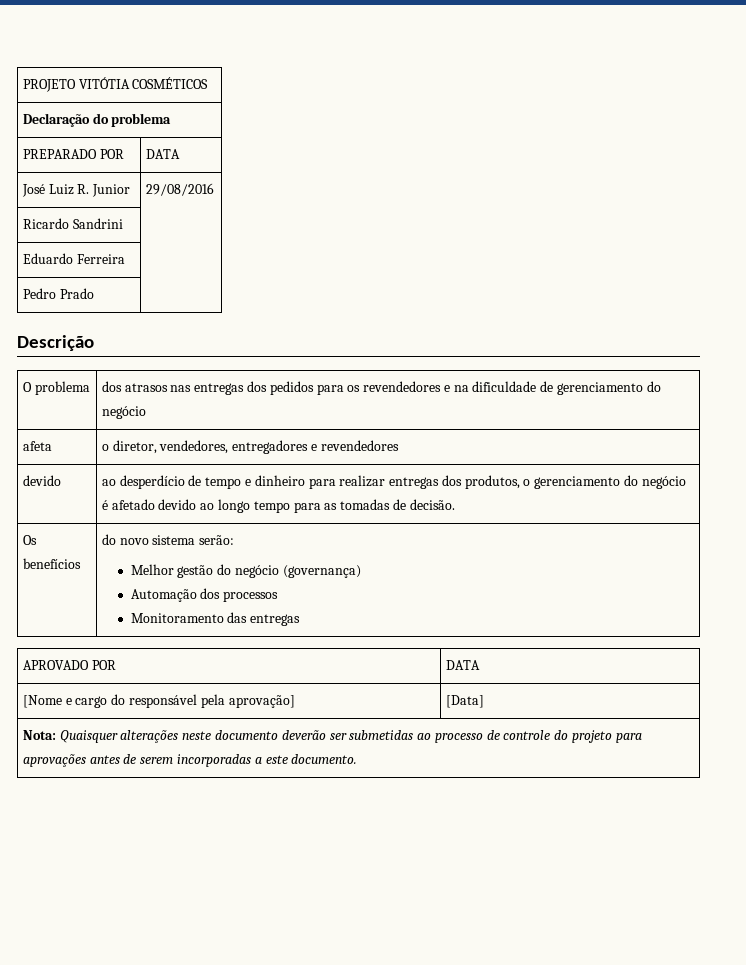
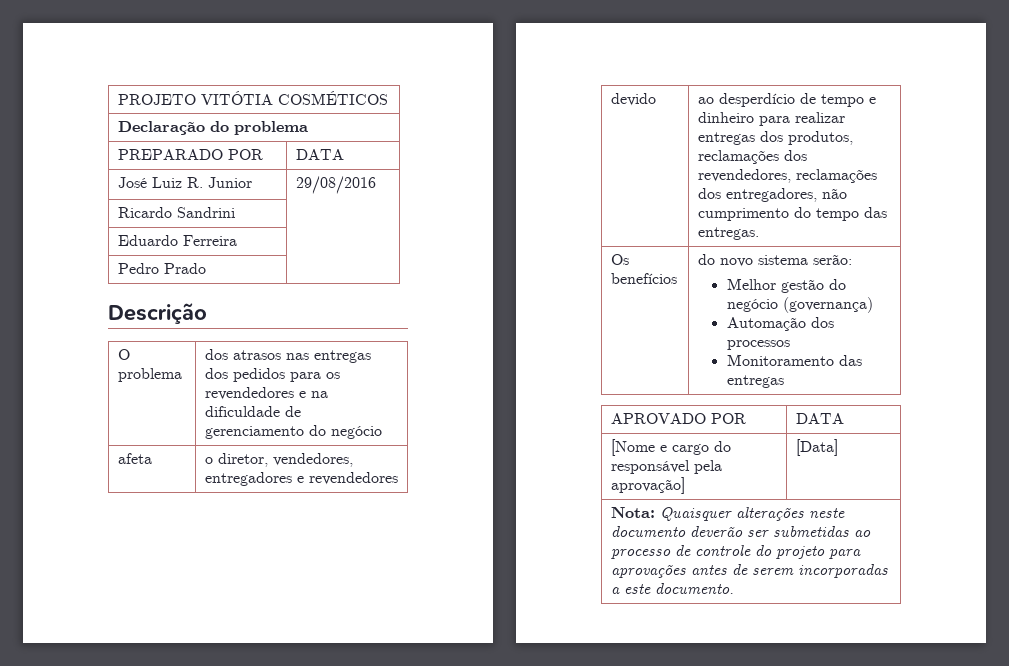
- devido | ao desperdício de tempo e dinheiro para realizar entregas dos produtos, o gerenciamento do negócio é afetado devido ao longo tempo para as tomadas de decisão.
+ devido | ao desperdício de tempo e dinheiro para realizar entregas dos produtos, reclamações dos revendedores, reclamações dos entregadores, não cumprimento do tempo das entregas.

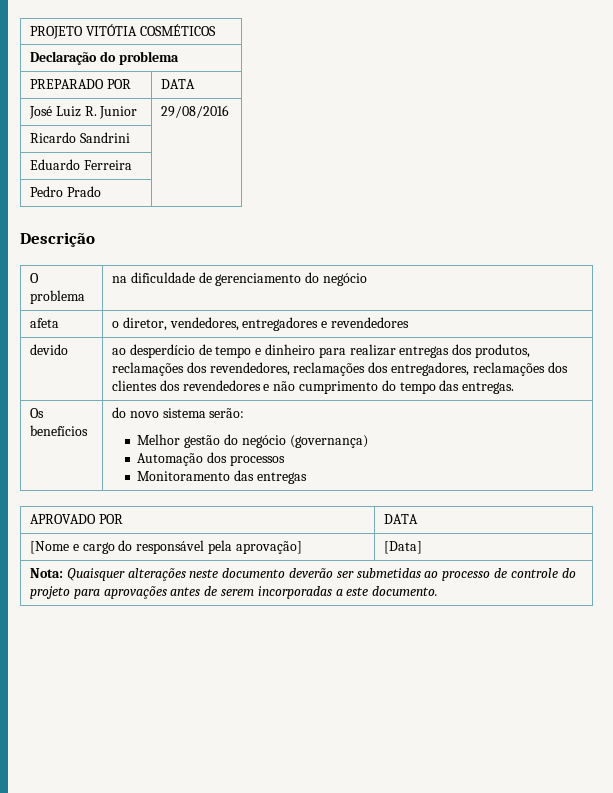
- O problema | dos atrasos nas entregas dos pedidos para os revendedores e na dificuldade de gerenciamento do negócio
+ O problema | na dificuldade de gerenciamento do negócio
- devido | ao desperdício de tempo e dinheiro para realizar entregas dos produtos, reclamações dos revendedores, reclamações dos entregadores, não cumprimento do tempo das entregas.
+ devido | ao desperdício de tempo e dinheiro para realizar entregas dos produtos, reclamações dos revendedores, reclamações dos entregadores, reclamações dos clientes dos revendedores e não cumprimento do tempo das entregas.

